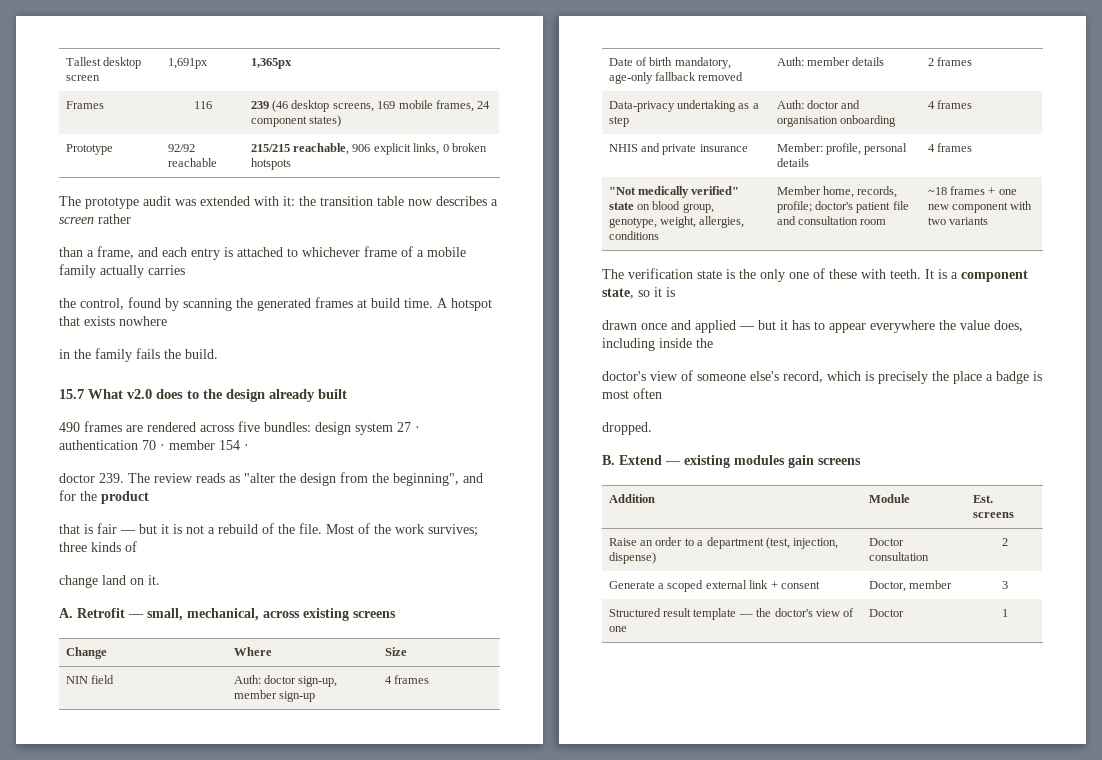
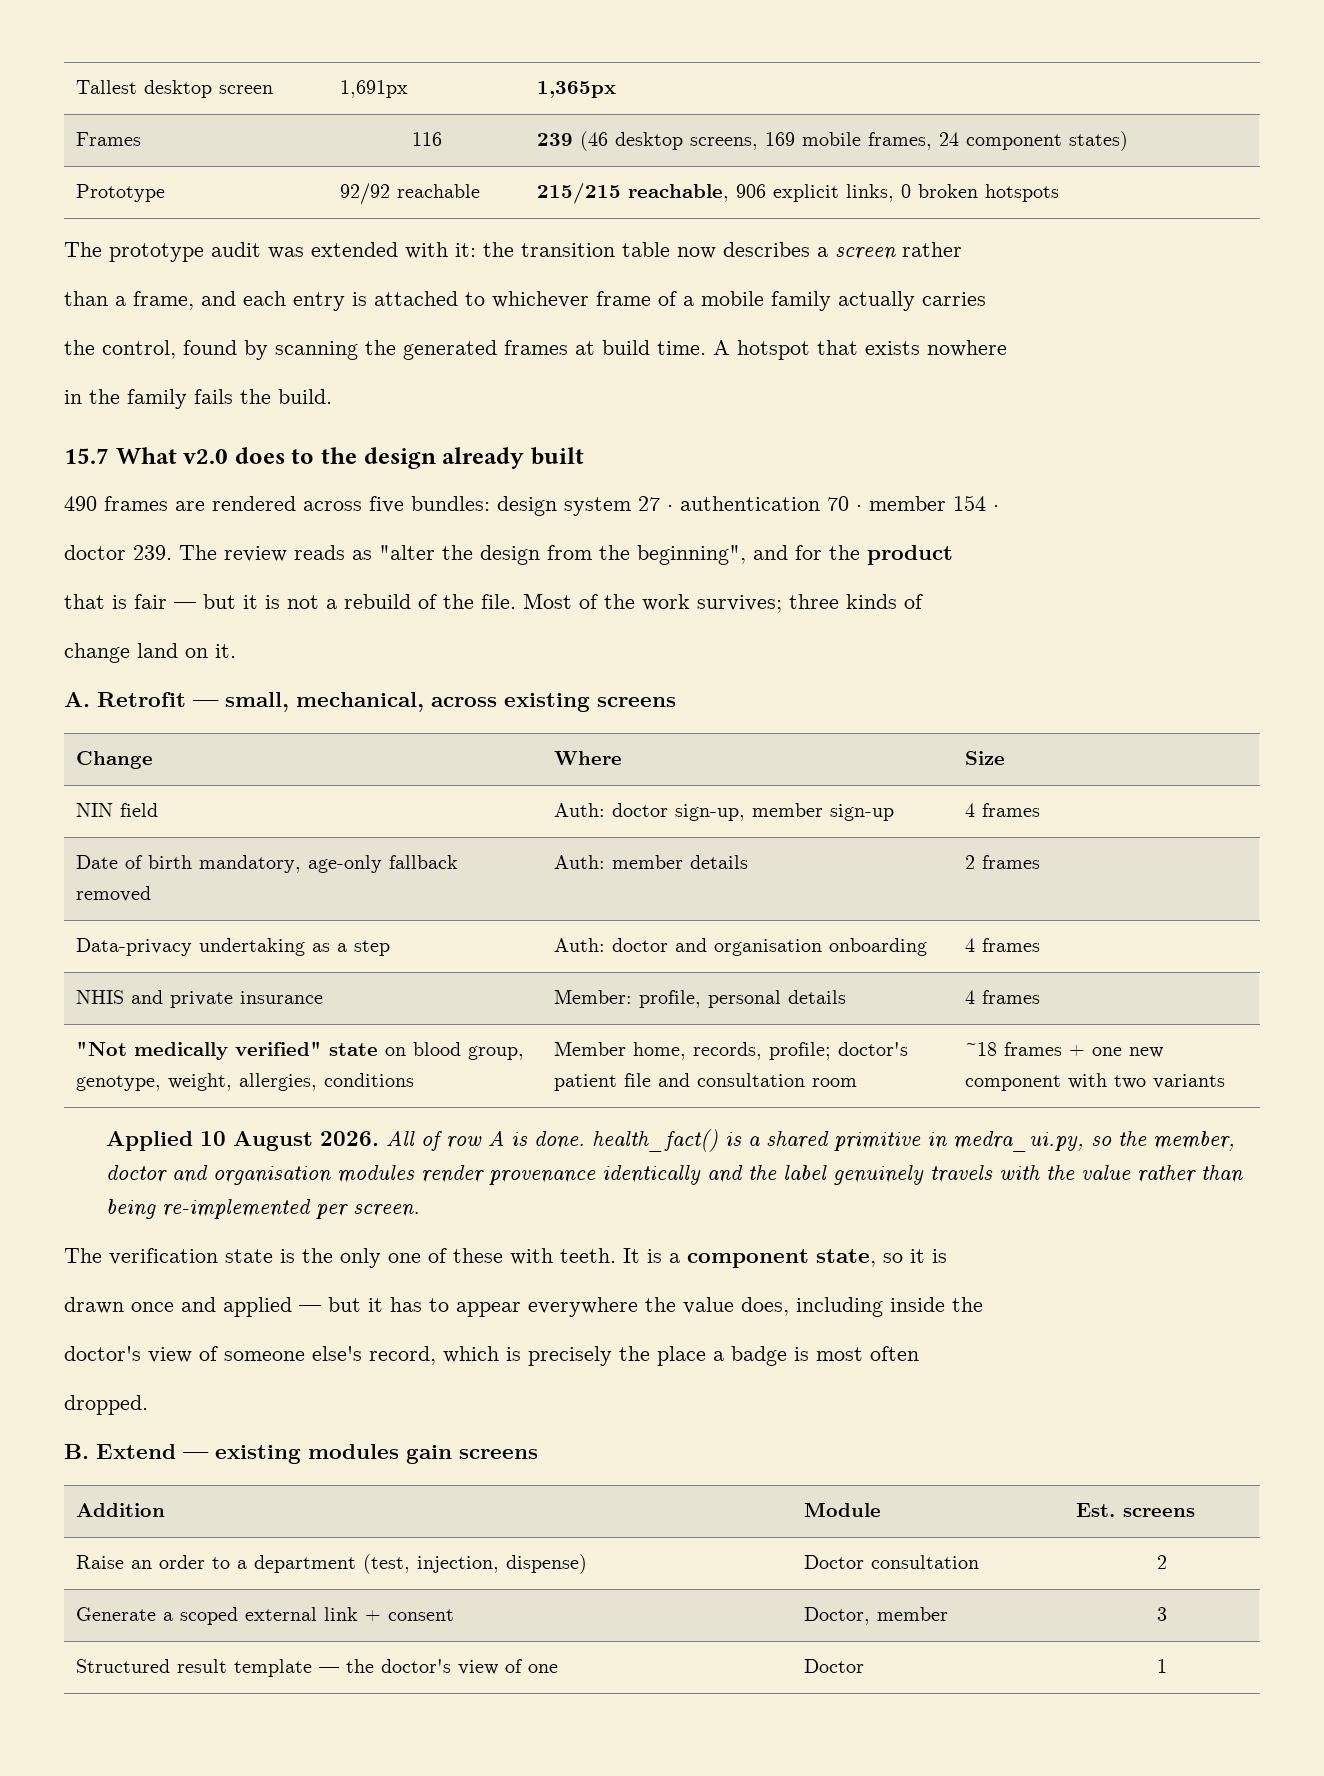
+ Applied 10 August 2026. All of row A is done. health_fact() is a shared primitive in medra_ui.py, so the member, doctor and organisation modules render provenance identically and the label genuinely travels with the value rather than being re-implemented per screen.

